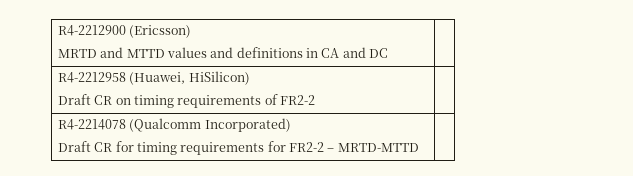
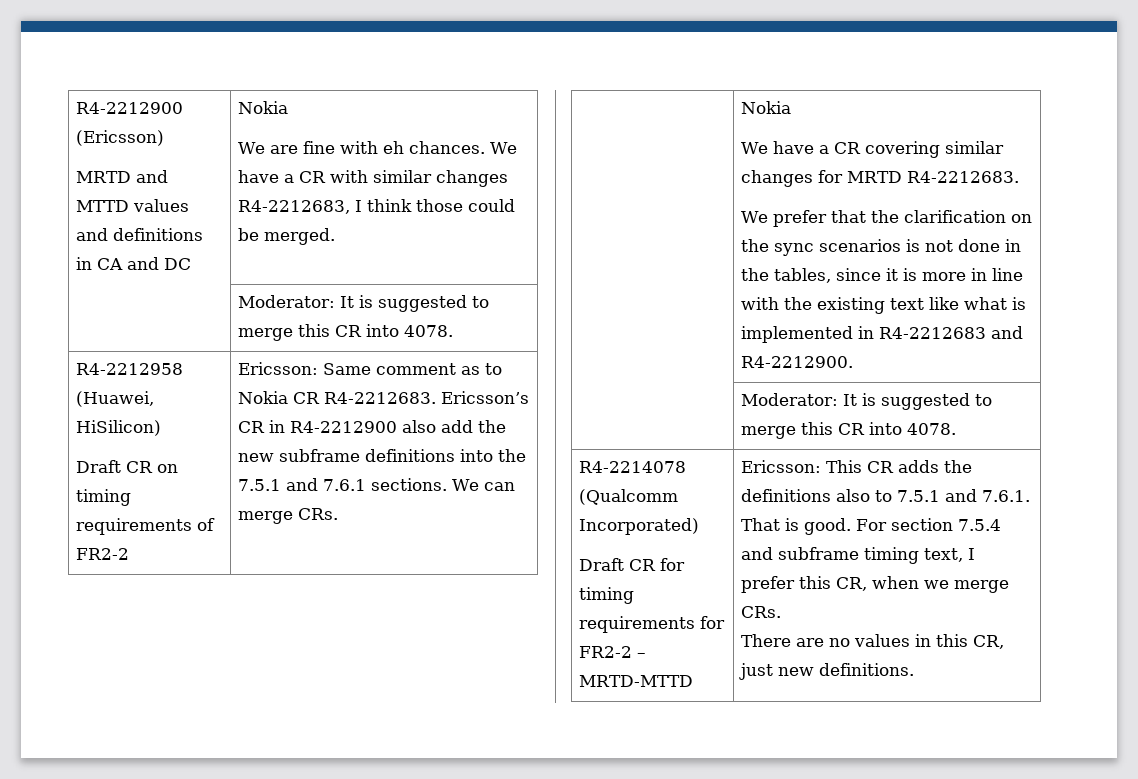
  R4-2212900 (Ericsson)
- MRTD and MTTD values and definitions in CA and DC |
+ MRTD and MTTD values and definitions in CA and DC | Nokia
+ We are fine with eh chances. We have a CR with similar changes R4-2212683, I think those could be merged.
+ | Moderator: It is suggested to merge this CR into 4078.
  R4-2212958 (Huawei, HiSilicon)
- Draft CR on timing requirements of FR2-2 |
+ Draft CR on timing requirements of FR2-2 | Ericsson: Same comment as to Nokia CR R4-2212683. Ericsson’s CR in R4-2212900 also add the new subframe definitions into the 7.5.1 and 7.6.1 sections. We can merge CRs.
+ | Nokia
+ We have a CR covering similar changes for MRTD R4-2212683.
+ We prefer that the clarification on the sync scenarios is not done in the tables, since it is more in line with the existing text like what is implemented in R4-2212683 and R4-2212900.
+ | Moderator: It is suggested to merge this CR into 4078.
+ Ericsson: This CR adds the definitions also to 7.5.1 and 7.6.1. That is good. For section 7.5.4 and subframe timing text, I prefer this CR, when we merge CRs.
+ There are no values in this CR, just new definitions.

